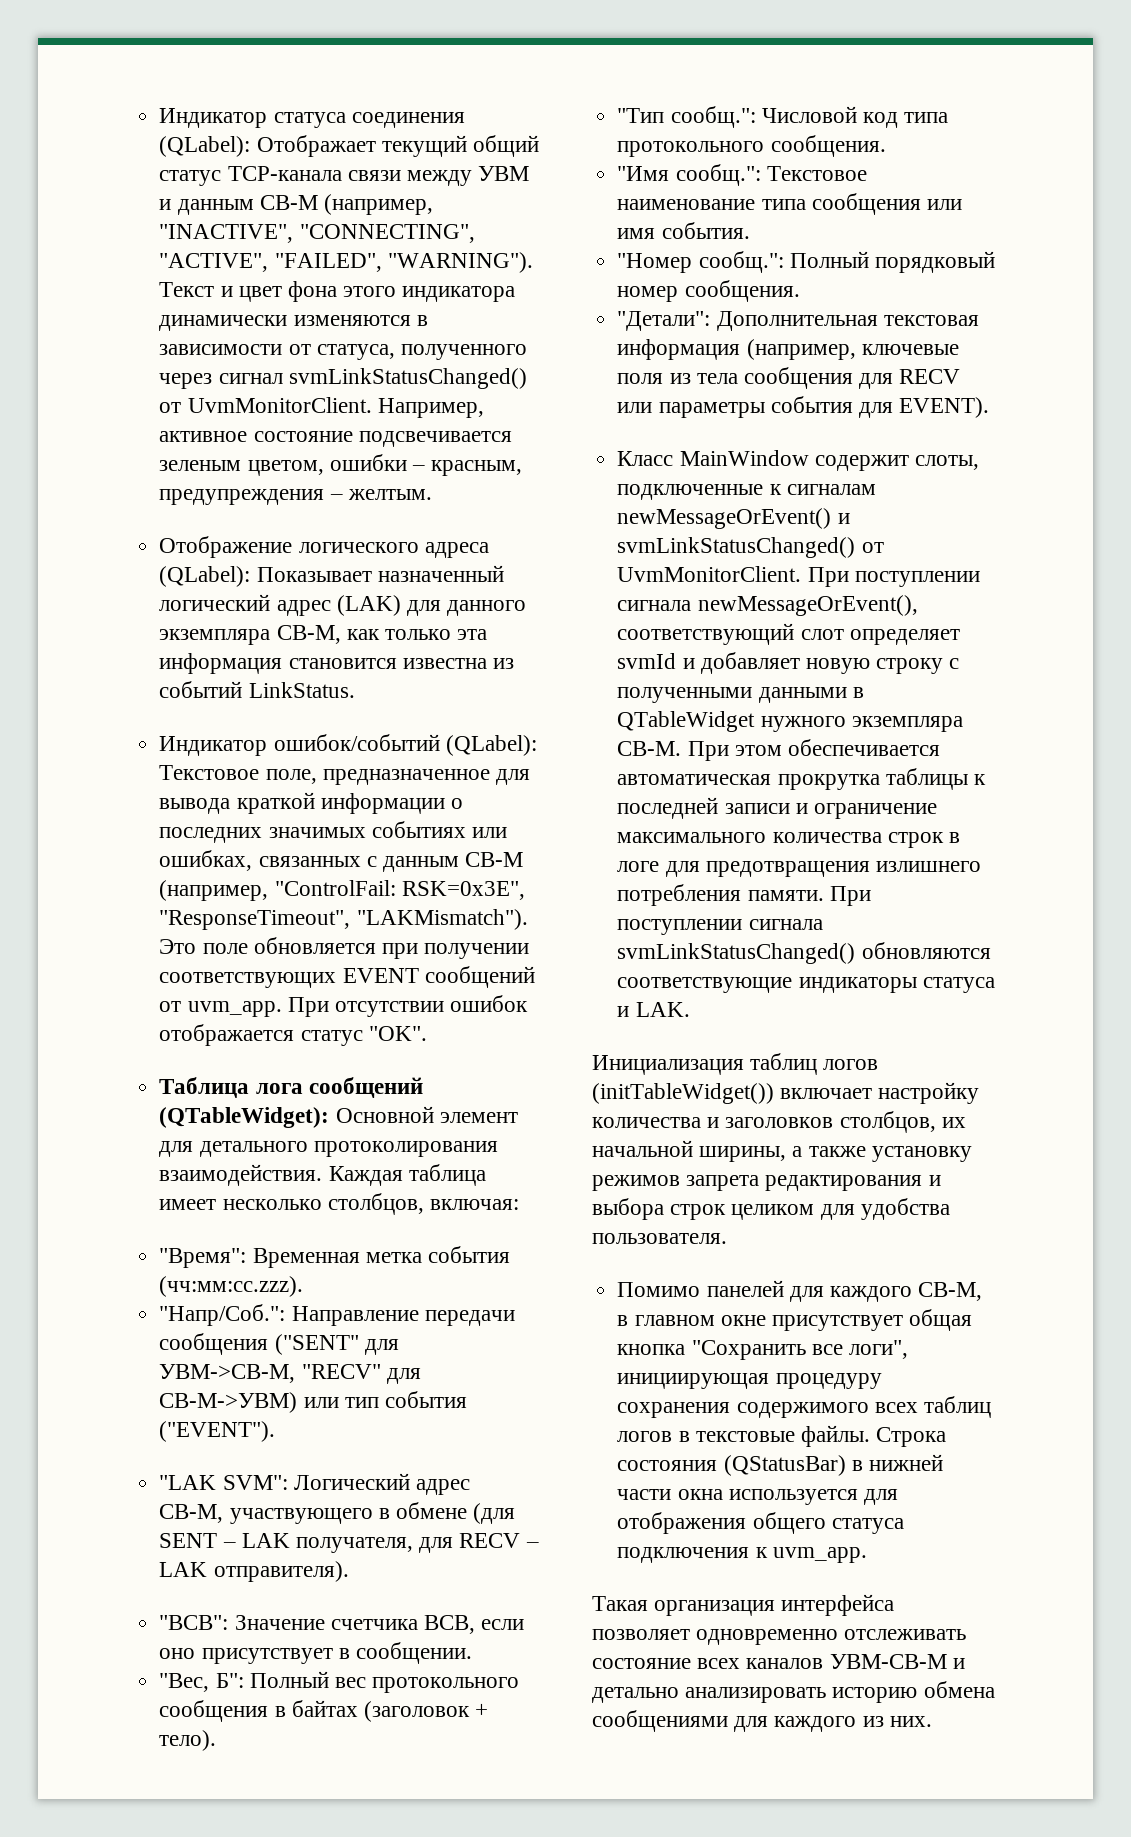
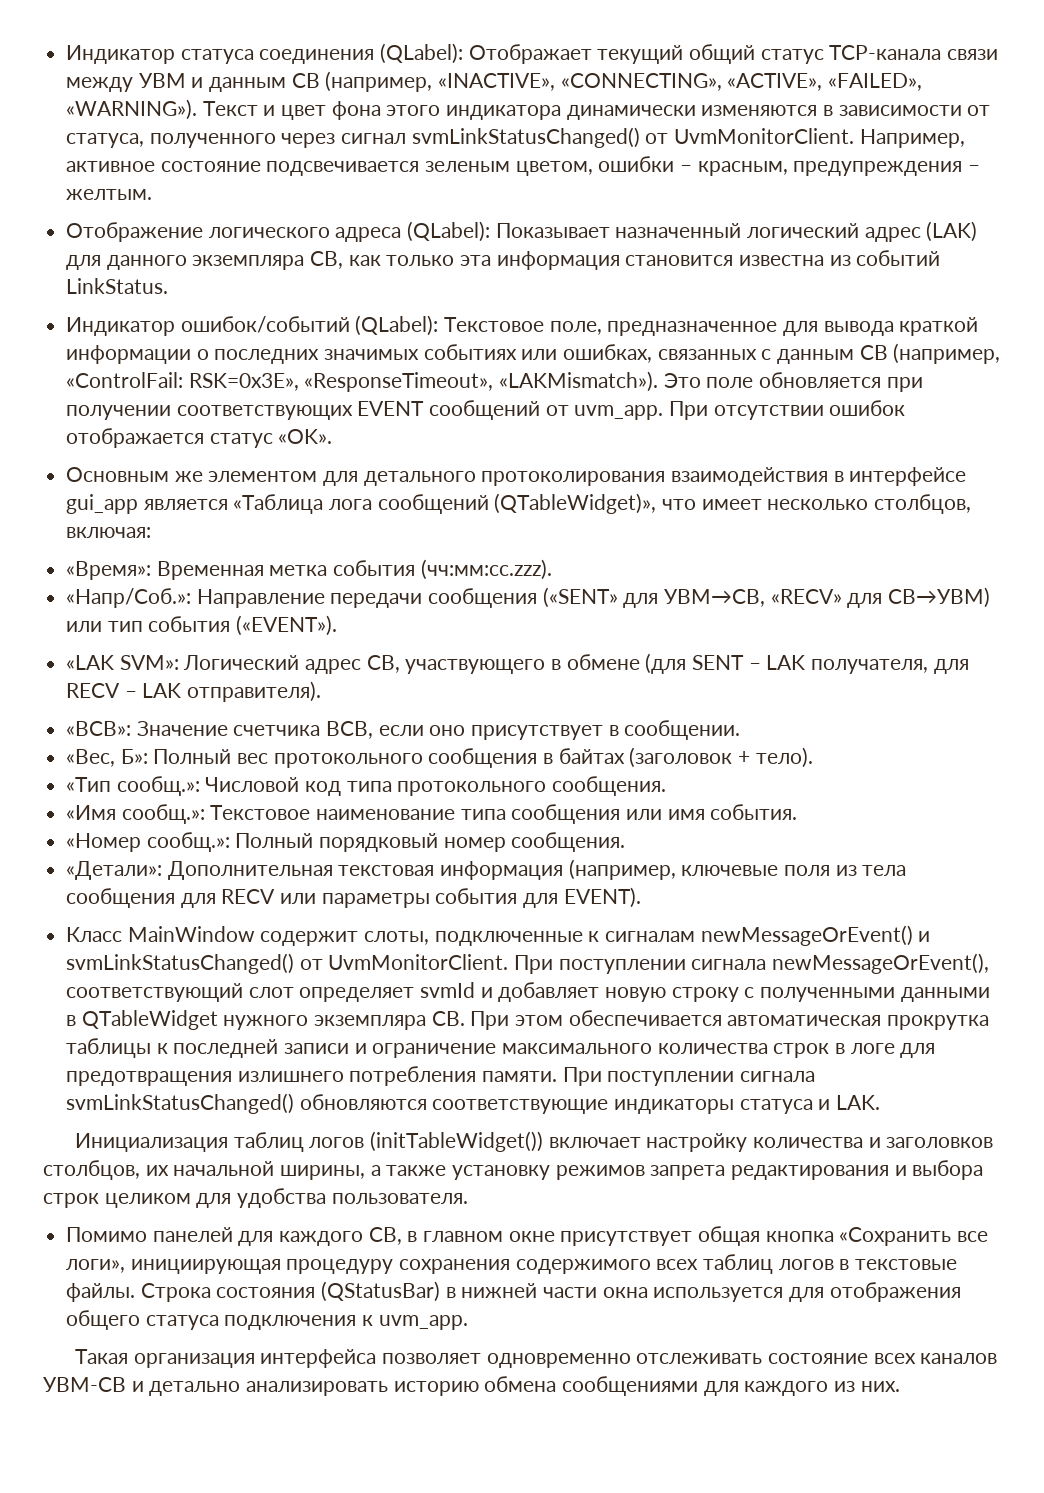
- Индикатор статуса соединения (QLabel): Отображает текущий общий статус TCP-канала связи между УВМ и данным СВ-М (например, "INACTIVE", "CONNECTING", "ACTIVE", "FAILED", "WARNING").
+ Индикатор статуса соединения (QLabel): Отображает текущий общий статус TCP-канала связи между УВМ и данным СВ (например, «INACTIVE», «CONNECTING», «ACTIVE», «FAILED», «WARNING»).
- Отображение логического адреса (QLabel): Показывает назначенный логический адрес (LAK) для данного экземпляра СВ-М, как только эта информация становится известна из событий LinkStatus.
+ Отображение логического адреса (QLabel): Показывает назначенный логический адрес (LAK) для данного экземпляра СВ, как только эта информация становится известна из событий LinkStatus.
- Индикатор ошибок/событий (QLabel): Текстовое поле, предназначенное для вывода краткой информации о последних значимых событиях или ошибках, связанных с данным СВ-М (например, "ControlFail: RSK=0x3E", "ResponseTimeout", "LAKMismatch").
+ Индикатор ошибок/событий (QLabel): Текстовое поле, предназначенное для вывода краткой информации о последних значимых событиях или ошибках, связанных с данным СВ (например, «ControlFail: RSK=0x3E», «ResponseTimeout», «LAKMismatch»).
- При отсутствии ошибок отображается статус "OK".
- Таблица лога сообщений (QTableWidget): Основной элемент для детального протоколирования взаимодействия. Каждая таблица имеет несколько столбцов, включая:
+ При отсутствии ошибок отображается статус «OK».
+ Основным же элементом для детального протоколирования взаимодействия в интерфейсе gui_app является «Таблица лога сообщений (QTableWidget)», что имеет несколько столбцов, включая:
- "Время": Временная метка события (чч:мм:сс.zzz).
+ «Время»: Временная метка события (чч:мм:сс.zzz).
- "Напр/Соб.": Направление передачи сообщения ("SENT" для УВМ->СВ-М, "RECV" для СВ-М->УВМ) или тип события ("EVENT").
- "LAK SVM": Логический адрес СВ-М, участвующего в обмене (для SENT – LAK получателя, для RECV – LAK отправителя).
+ «Напр/Соб.»: Направление передачи сообщения («SENT» для УВМ→СВ, «RECV» для СВ→УВМ) или тип события («EVENT»).
+ «LAK SVM»: Логический адрес СВ, участвующего в обмене (для SENT – LAK получателя, для RECV – LAK отправителя).
- "BCB": Значение счетчика BCB, если оно присутствует в сообщении.
+ «BCB»: Значение счетчика BCB, если оно присутствует в сообщении.
- "Вес, Б": Полный вес протокольного сообщения в байтах (заголовок + тело).
+ «Вес, Б»: Полный вес протокольного сообщения в байтах (заголовок + тело).
- "Тип сообщ.": Числовой код типа протокольного сообщения.
+ «Тип сообщ.»: Числовой код типа протокольного сообщения.
- "Имя сообщ.": Текстовое наименование типа сообщения или имя события.
+ «Имя сообщ.»: Текстовое наименование типа сообщения или имя события.
- "Номер сообщ.": Полный порядковый номер сообщения.
+ «Номер сообщ.»: Полный порядковый номер сообщения.
- "Детали": Дополнительная текстовая информация (например, ключевые поля из тела сообщения для RECV или параметры события для EVENT).
+ «Детали»: Дополнительная текстовая информация (например, ключевые поля из тела сообщения для RECV или параметры события для EVENT).
- При поступлении сигнала newMessageOrEvent(), соответствующий слот определяет svmId и добавляет новую строку с полученными данными в QTableWidget нужного экземпляра СВ-М. При этом обеспечивается автоматическая прокрутка таблицы к последней записи и ограничение максимального количества строк в логе для предотвращения излишнего потребления памяти.
+ При поступлении сигнала newMessageOrEvent(), соответствующий слот определяет svmId и добавляет новую строку с полученными данными в QTableWidget нужного экземпляра СВ. При этом обеспечивается автоматическая прокрутка таблицы к последней записи и ограничение максимального количества строк в логе для предотвращения излишнего потребления памяти.
- Помимо панелей для каждого СВ-М, в главном окне присутствует общая кнопка "Сохранить все логи", инициирующая процедуру сохранения содержимого всех таблиц логов в текстовые файлы.
+ Помимо панелей для каждого СВ, в главном окне присутствует общая кнопка «Сохранить все логи», инициирующая процедуру сохранения содержимого всех таблиц логов в текстовые файлы.
- Такая организация интерфейса позволяет одновременно отслеживать состояние всех каналов УВМ-СВ-М и детально анализировать историю обмена сообщениями для каждого из них.
+ Такая организация интерфейса позволяет одновременно отслеживать состояние всех каналов УВМ-СВ и детально анализировать историю обмена сообщениями для каждого из них.

